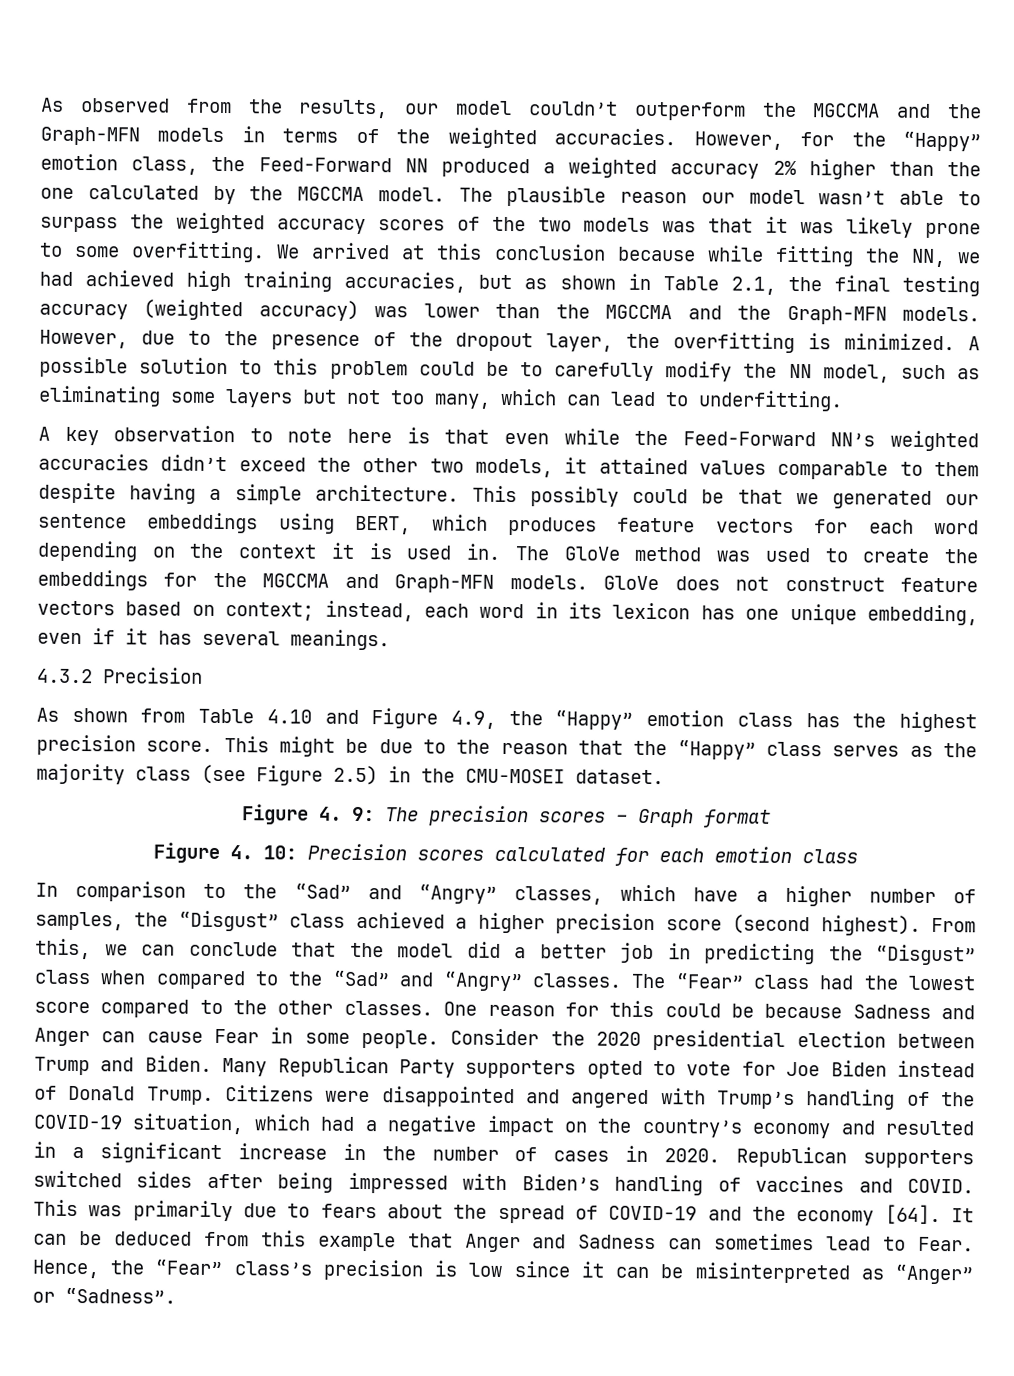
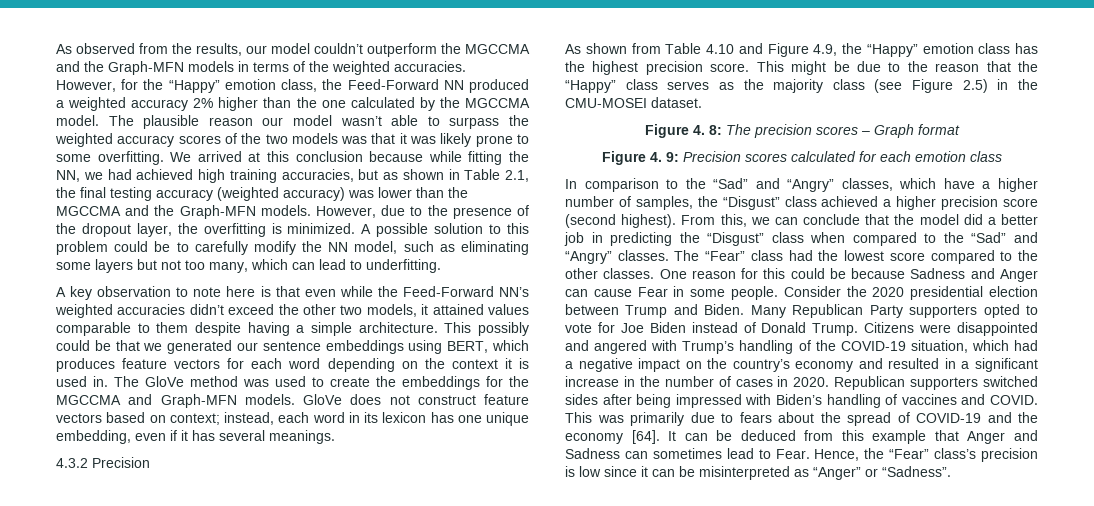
- Figure 4. 9: The precision scores – Graph format
+ Figure 4. 8: The precision scores – Graph format
- Figure 4. 10: Precision scores calculated for each emotion class
+ Figure 4. 9: Precision scores calculated for each emotion class

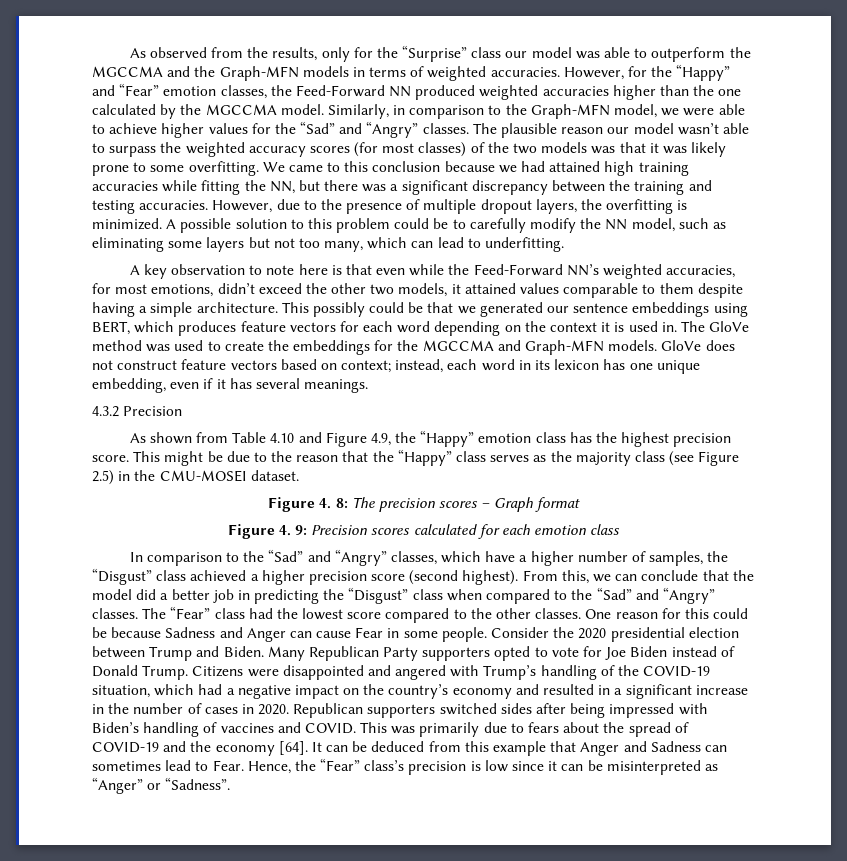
- As observed from the results, our model couldn’t outperform the MGCCMA and the Graph-MFN models in terms of the weighted accuracies.
+ As observed from the results, only for the “Surprise” class our model was able to outperform the MGCCMA and the Graph-MFN models in terms of weighted accuracies.
- However, for the “Happy” emotion class, the Feed-Forward NN produced a weighted accuracy 2% higher than the one calculated by the MGCCMA model.
+ However, for the “Happy” and “Fear” emotion classes, the Feed-Forward NN produced weighted accuracies higher than the one calculated by the MGCCMA model.
+ Similarly, in comparison to the Graph-MFN model, we were able to achieve higher values for the “Sad” and “Angry” classes.
- The plausible reason our model wasn’t able to surpass the weighted accuracy scores of the two models was that it was likely prone to some overfitting.
+ The plausible reason our model wasn’t able to surpass the weighted accuracy scores (for most classes) of the two models was that it was likely prone to some overfitting.
- We arrived at this conclusion because while fitting the NN, we had achieved high training accuracies, but as shown in Table 2.1, the final testing accuracy (weighted accuracy) was lower than the MGCCMA and the Graph-MFN models.
+ We came to this conclusion because we had attained high training accuracies while fitting the NN, but there was a significant discrepancy between the training and testing accuracies.
- However, due to the presence of the dropout layer, the overfitting is minimized.
+ However, due to the presence of multiple dropout layers, the overfitting is minimized.
- A key observation to note here is that even while the Feed-Forward NN’s weighted accuracies didn’t exceed the other two models, it attained values comparable to them despite having a simple architecture.
+ A key observation to note here is that even while the Feed-Forward NN’s weighted accuracies, for most emotions, didn’t exceed the other two models, it attained values comparable to them despite having a simple architecture.

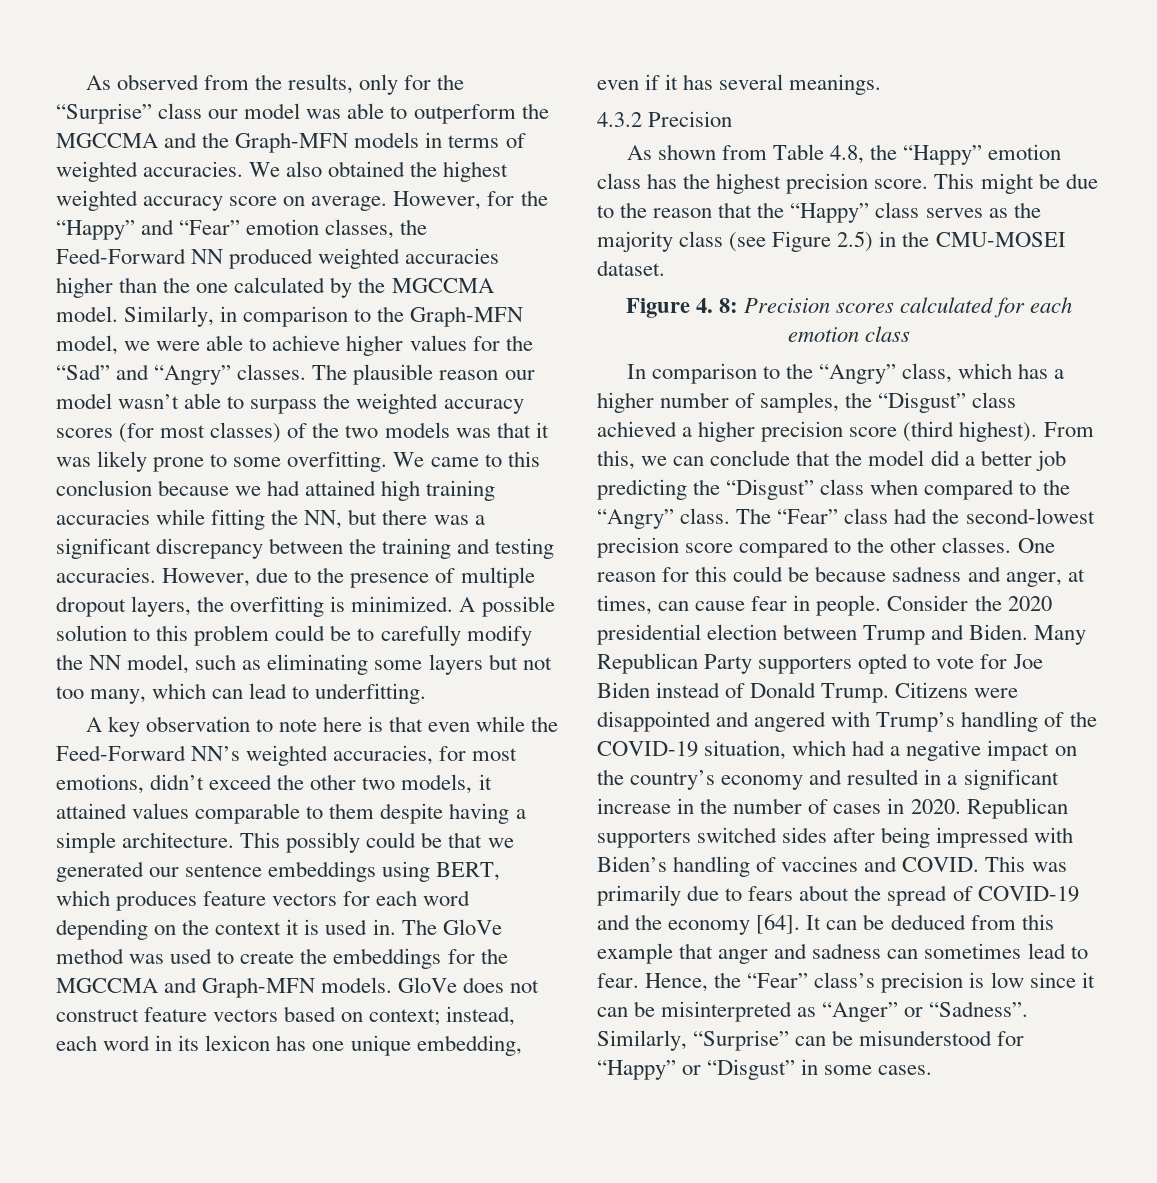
+ We also obtained the highest weighted accuracy score on average.
- As shown from Table 4.10 and Figure 4.9, the “Happy” emotion class has the highest precision score.
+ As shown from Table 4.8, the “Happy” emotion class has the highest precision score.
- Figure 4. 8: The precision scores – Graph format
- Figure 4. 9: Precision scores calculated for each emotion class
+ Figure 4. 8: Precision scores calculated for each emotion class
- In comparison to the “Sad” and “Angry” classes, which have a higher number of samples, the “Disgust” class achieved a higher precision score (second highest).
+ In comparison to the “Angry” class, which has a higher number of samples, the “Disgust” class achieved a higher precision score (third highest).
- From this, we can conclude that the model did a better job in predicting the “Disgust” class when compared to the “Sad” and “Angry” classes.
+ From this, we can conclude that the model did a better job predicting the “Disgust” class when compared to the “Angry” class.
- The “Fear” class had the lowest score compared to the other classes.
+ The “Fear” class had the second-lowest precision score compared to the other classes.
- One reason for this could be because Sadness and Anger can cause Fear in some people.
+ One reason for this could be because sadness and anger, at times, can cause fear in people.
- It can be deduced from this example that Anger and Sadness can sometimes lead to Fear.
+ It can be deduced from this example that anger and sadness can sometimes lead to fear.
+ Similarly, “Surprise” can be misunderstood for “Happy” or “Disgust” in some cases.

